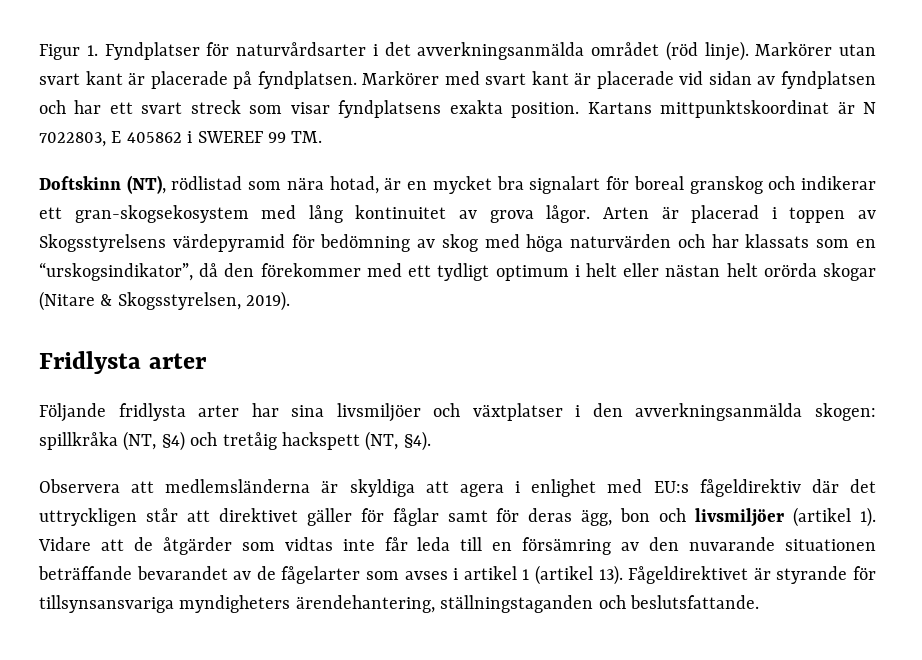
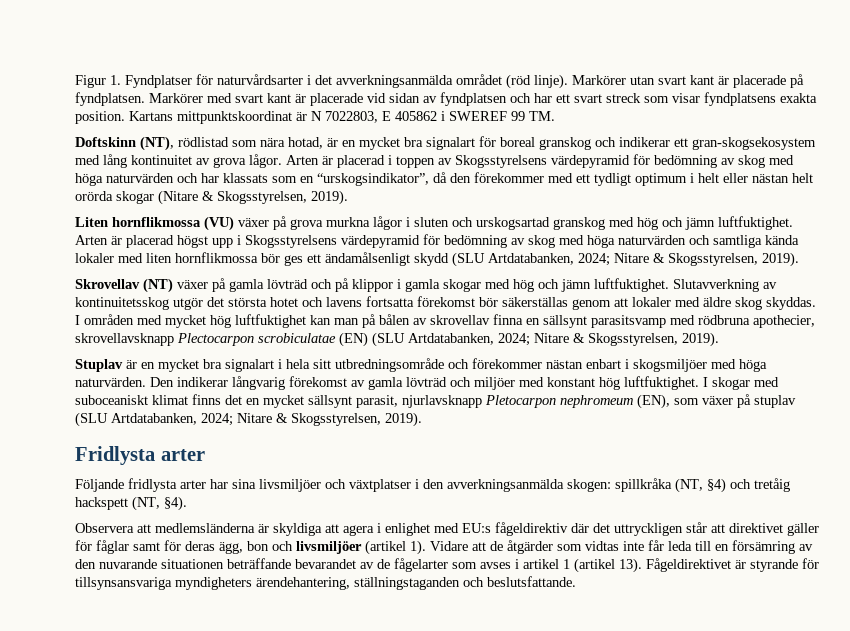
+ Liten hornflikmossa (VU) växer på grova murkna lågor i sluten och urskogsartad granskog med hög och jämn luftfuktighet. Arten är placerad högst upp i Skogsstyrelsens värdepyramid för bedömning av skog med höga naturvärden och samtliga kända lokaler med liten hornflikmossa bör ges ett ändamålsenligt skydd (SLU Artdatabanken, 2024; Nitare & Skogsstyrelsen, 2019).
+ Skrovellav (NT) växer på gamla lövträd och på klippor i gamla skogar med hög och jämn luftfuktighet. Slutavverkning av kontinuitetsskog utgör det största hotet och lavens fortsatta förekomst bör säkerställas genom att lokaler med äldre skog skyddas. I områden med mycket hög luftfuktighet kan man på bålen av skrovellav finna en sällsynt parasitsvamp med rödbruna apothecier, skrovellavsknapp Plectocarpon scrobiculatae (EN) (SLU Artdatabanken, 2024; Nitare & Skogsstyrelsen, 2019).
+ Stuplav är en mycket bra signalart i hela sitt utbredningsområde och förekommer nästan enbart i skogsmiljöer med höga naturvärden. Den indikerar långvarig förekomst av gamla lövträd och miljöer med konstant hög luftfuktighet. I skogar med suboceaniskt klimat finns det en mycket sällsynt parasit, njurlavsknapp Pletocarpon nephromeum (EN), som växer på stuplav (SLU Artdatabanken, 2024; Nitare & Skogsstyrelsen, 2019).

